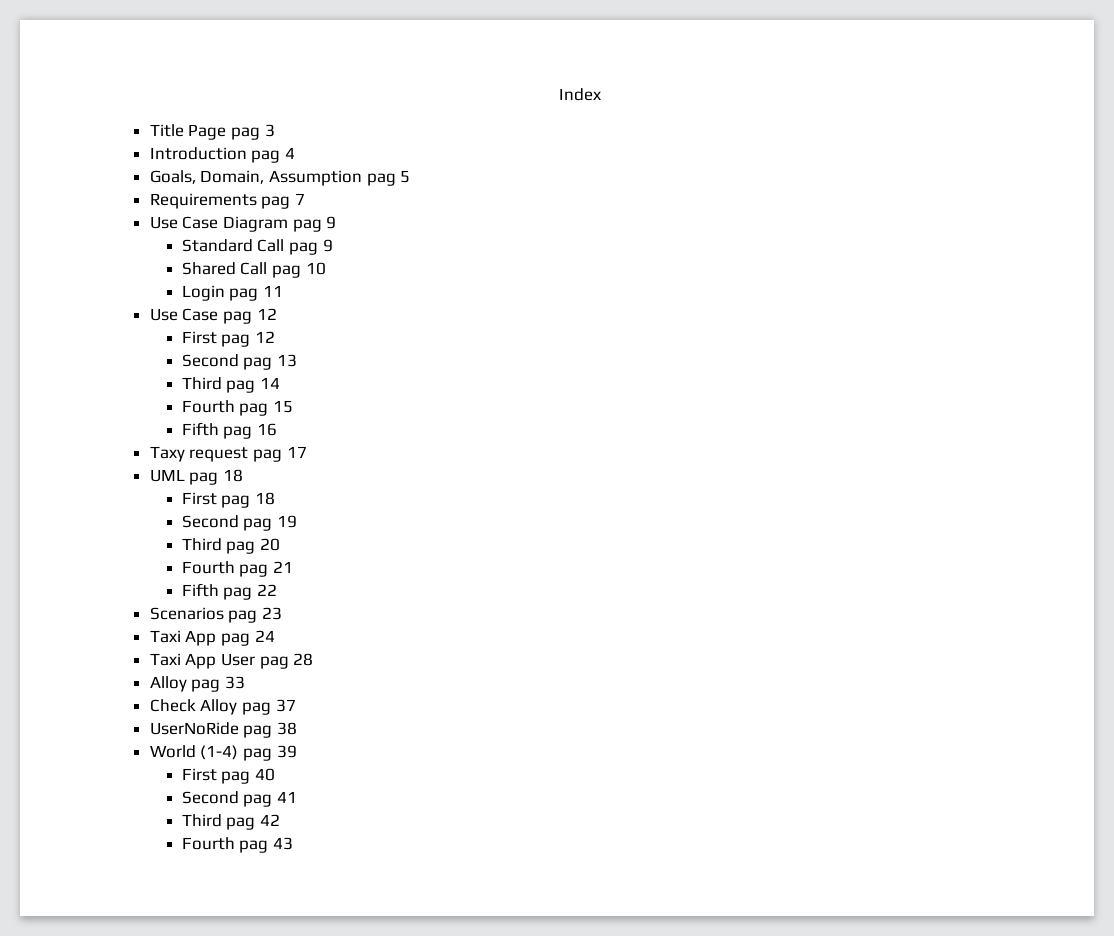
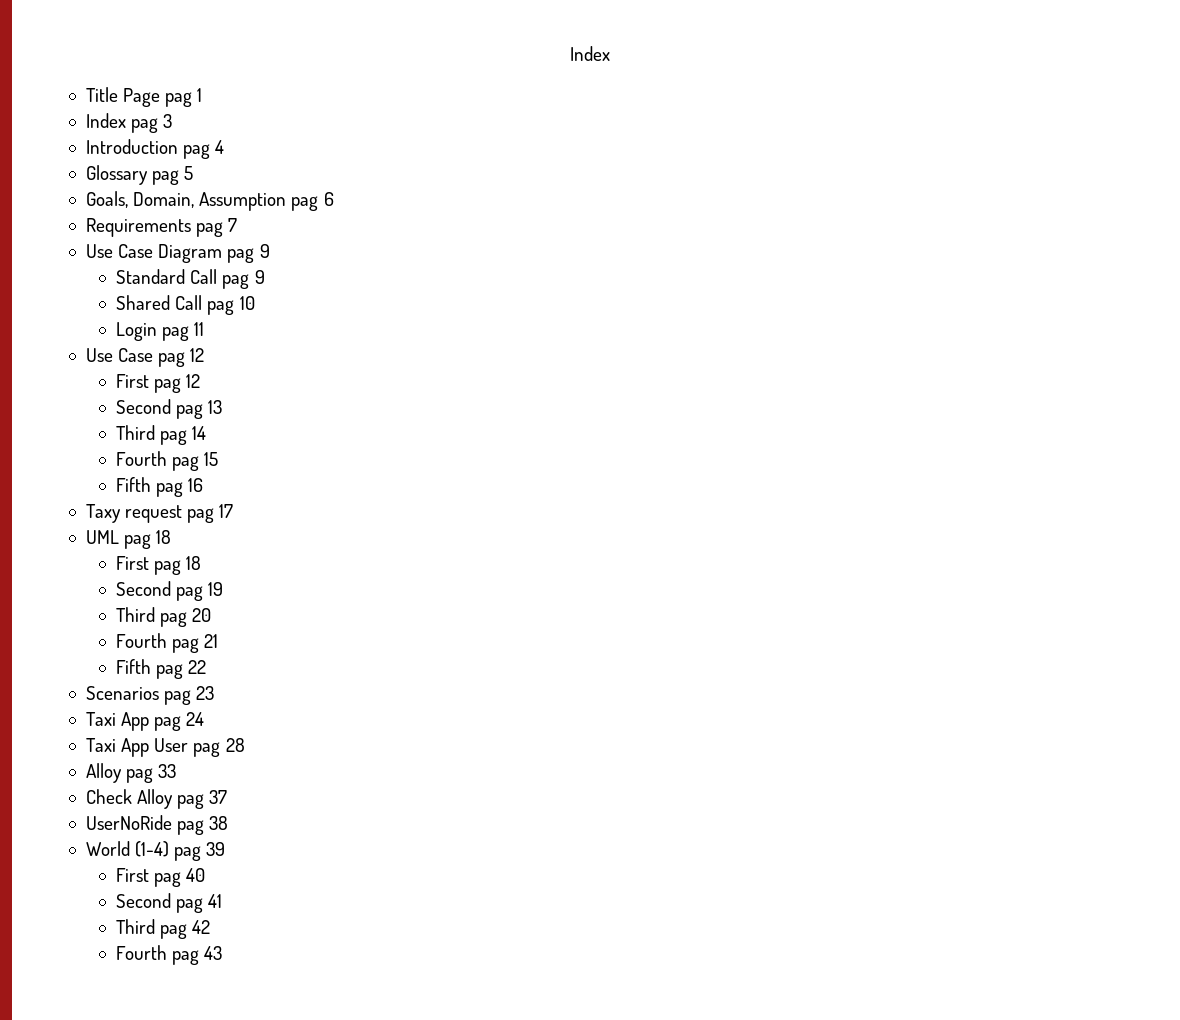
- Title Page pag 3
+ Title Page pag 1
+ Index pag 3
+ Glossary pag 5
- Goals, Domain, Assumption pag 5
+ Goals, Domain, Assumption pag 6

